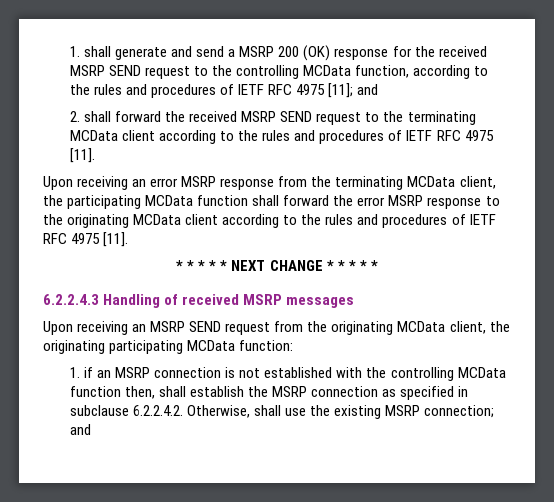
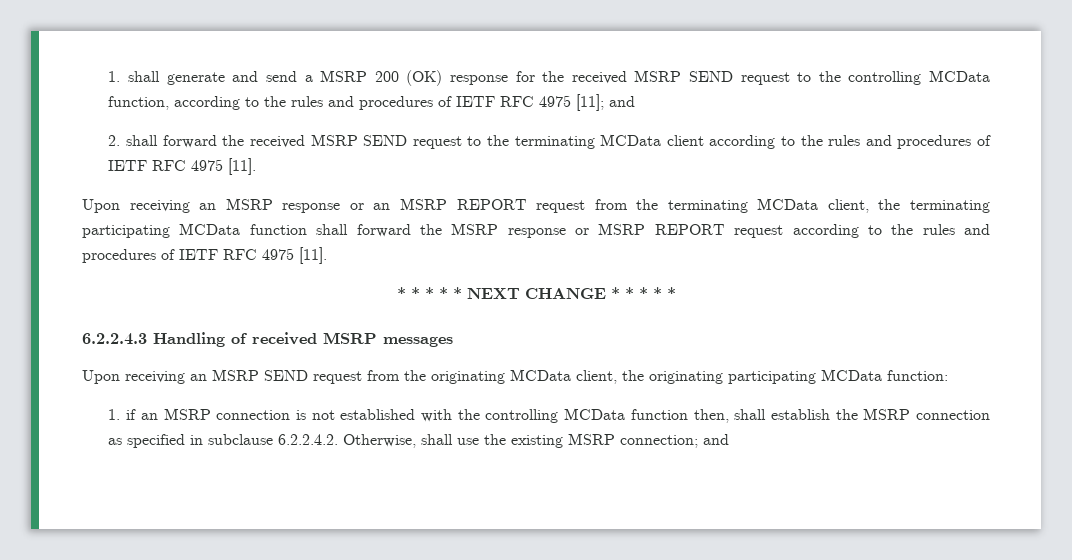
- Upon receiving an error MSRP response from the terminating MCData client, the participating MCData function shall forward the error MSRP response to the originating MCData client according to the rules and procedures of IETF RFC 4975 [11].
+ Upon receiving an MSRP response or an MSRP REPORT request from the terminating MCData client, the terminating participating MCData function shall forward the MSRP response or MSRP REPORT request according to the rules and procedures of IETF RFC 4975 [11].

